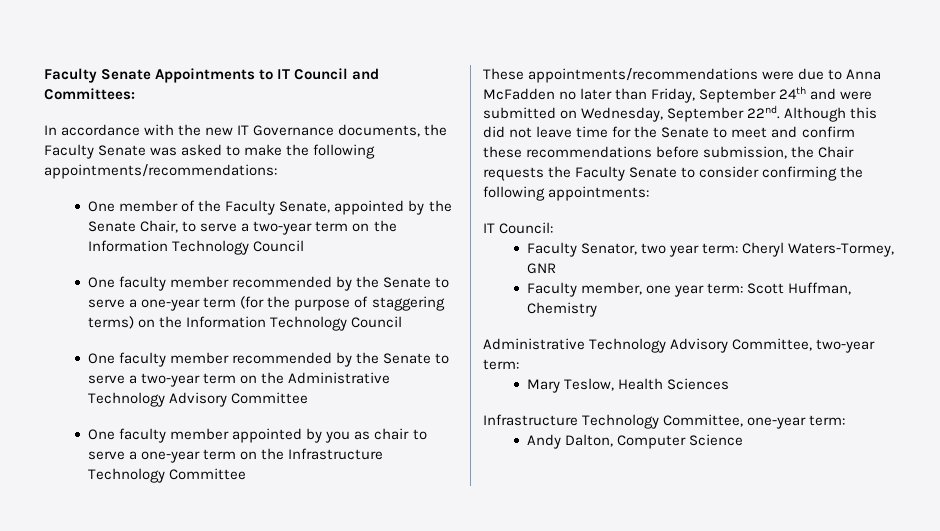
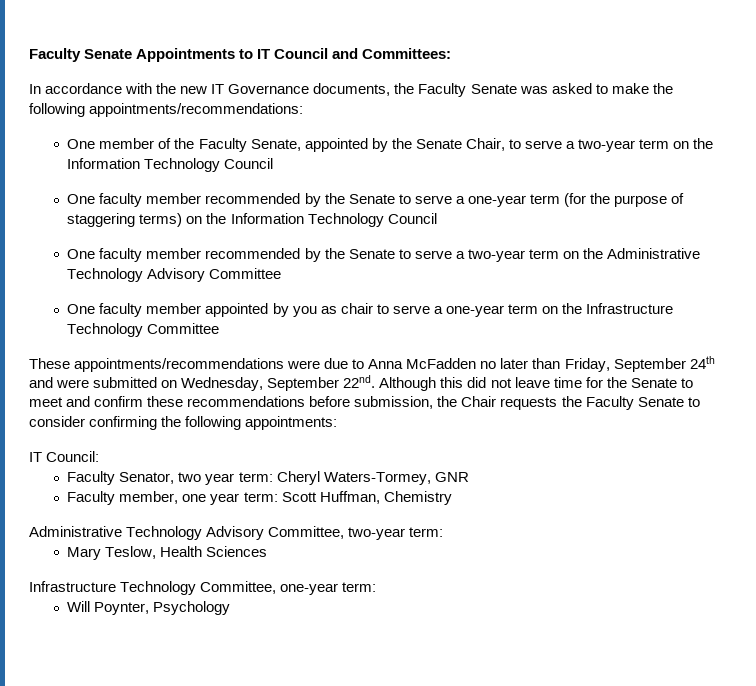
- Andy Dalton, Computer Science
+ Will Poynter, Psychology

